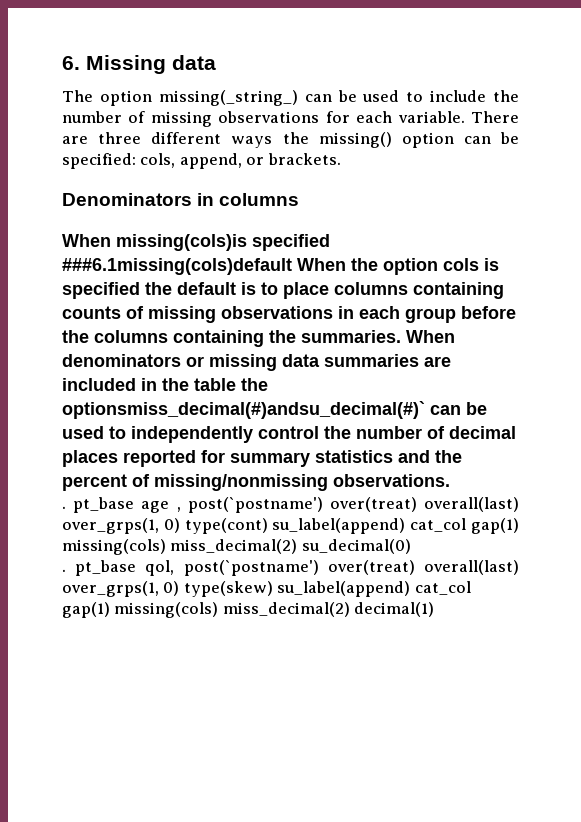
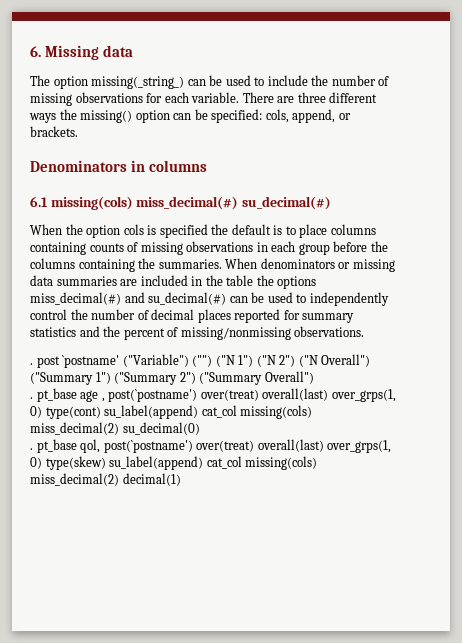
- When missing(cols)is specified ###6.1missing(cols)default When the option cols is specified the default is to place columns containing counts of missing observations in each group before the columns containing the summaries.
+ 6.1 missing(cols) miss_decimal(#) su_decimal(#)
+ When the option cols is specified the default is to place columns containing counts of missing observations in each group before the columns containing the summaries.
- When denominators or missing data summaries are included in the table the optionsmiss_decimal(#)andsu_decimal(#)` can be used to independently control the number of decimal places reported for summary statistics and the percent of missing/nonmissing observations.
+ When denominators or missing data summaries are included in the table the options miss_decimal(#) and su_decimal(#) can be used to independently control the number of decimal places reported for summary statistics and the percent of missing/nonmissing observations.
+ . post `postname' ("Variable") ("") ("N 1") ("N 2") ("N Overall") ("Summary 1") ("Summary 2") ("Summary Overall")
- . pt_base age , post(`postname') over(treat) overall(last) over_grps(1, 0) type(cont) su_label(append) cat_col gap(1) missing(cols) miss_decimal(2) su_decimal(0)
+ . pt_base age , post(`postname') over(treat) overall(last) over_grps(1, 0) type(cont) su_label(append) cat_col missing(cols) miss_decimal(2) su_decimal(0)
- . pt_base qol, post(`postname') over(treat) overall(last) over_grps(1, 0) type(skew) su_label(append) cat_col gap(1) missing(cols) miss_decimal(2) decimal(1)
+ . pt_base qol, post(`postname') over(treat) overall(last) over_grps(1, 0) type(skew) su_label(append) cat_col missing(cols) miss_decimal(2) decimal(1)

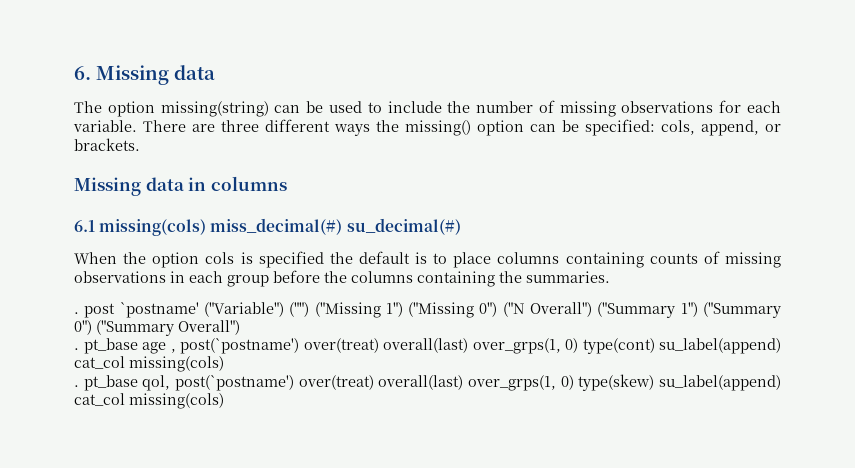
- The option missing(_string_) can be used to include the number of missing observations for each variable.
+ The option missing(string) can be used to include the number of missing observations for each variable.
- Denominators in columns
+ Missing data in columns
- When denominators or missing data summaries are included in the table the options miss_decimal(#) and su_decimal(#) can be used to independently control the number of decimal places reported for summary statistics and the percent of missing/nonmissing observations.
- . post `postname' ("Variable") ("") ("N 1") ("N 2") ("N Overall") ("Summary 1") ("Summary 2") ("Summary Overall")
+ . post `postname' ("Variable") ("") ("Missing 1") ("Missing 0") ("N Overall") ("Summary 1") ("Summary 0") ("Summary Overall")
- . pt_base age , post(`postname') over(treat) overall(last) over_grps(1, 0) type(cont) su_label(append) cat_col missing(cols) miss_decimal(2) su_decimal(0)
+ . pt_base age , post(`postname') over(treat) overall(last) over_grps(1, 0) type(cont) su_label(append) cat_col missing(cols)
- . pt_base qol, post(`postname') over(treat) overall(last) over_grps(1, 0) type(skew) su_label(append) cat_col missing(cols) miss_decimal(2) decimal(1)
+ . pt_base qol, post(`postname') over(treat) overall(last) over_grps(1, 0) type(skew) su_label(append) cat_col missing(cols)

